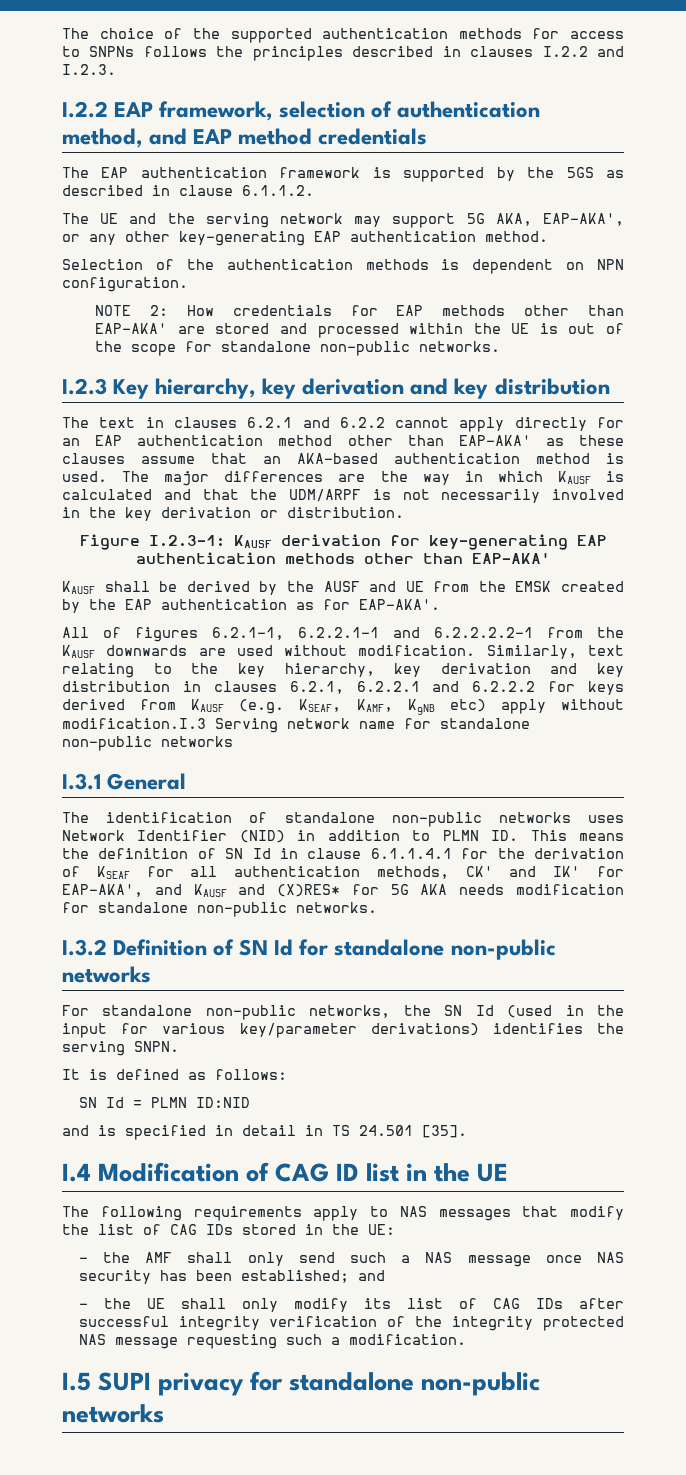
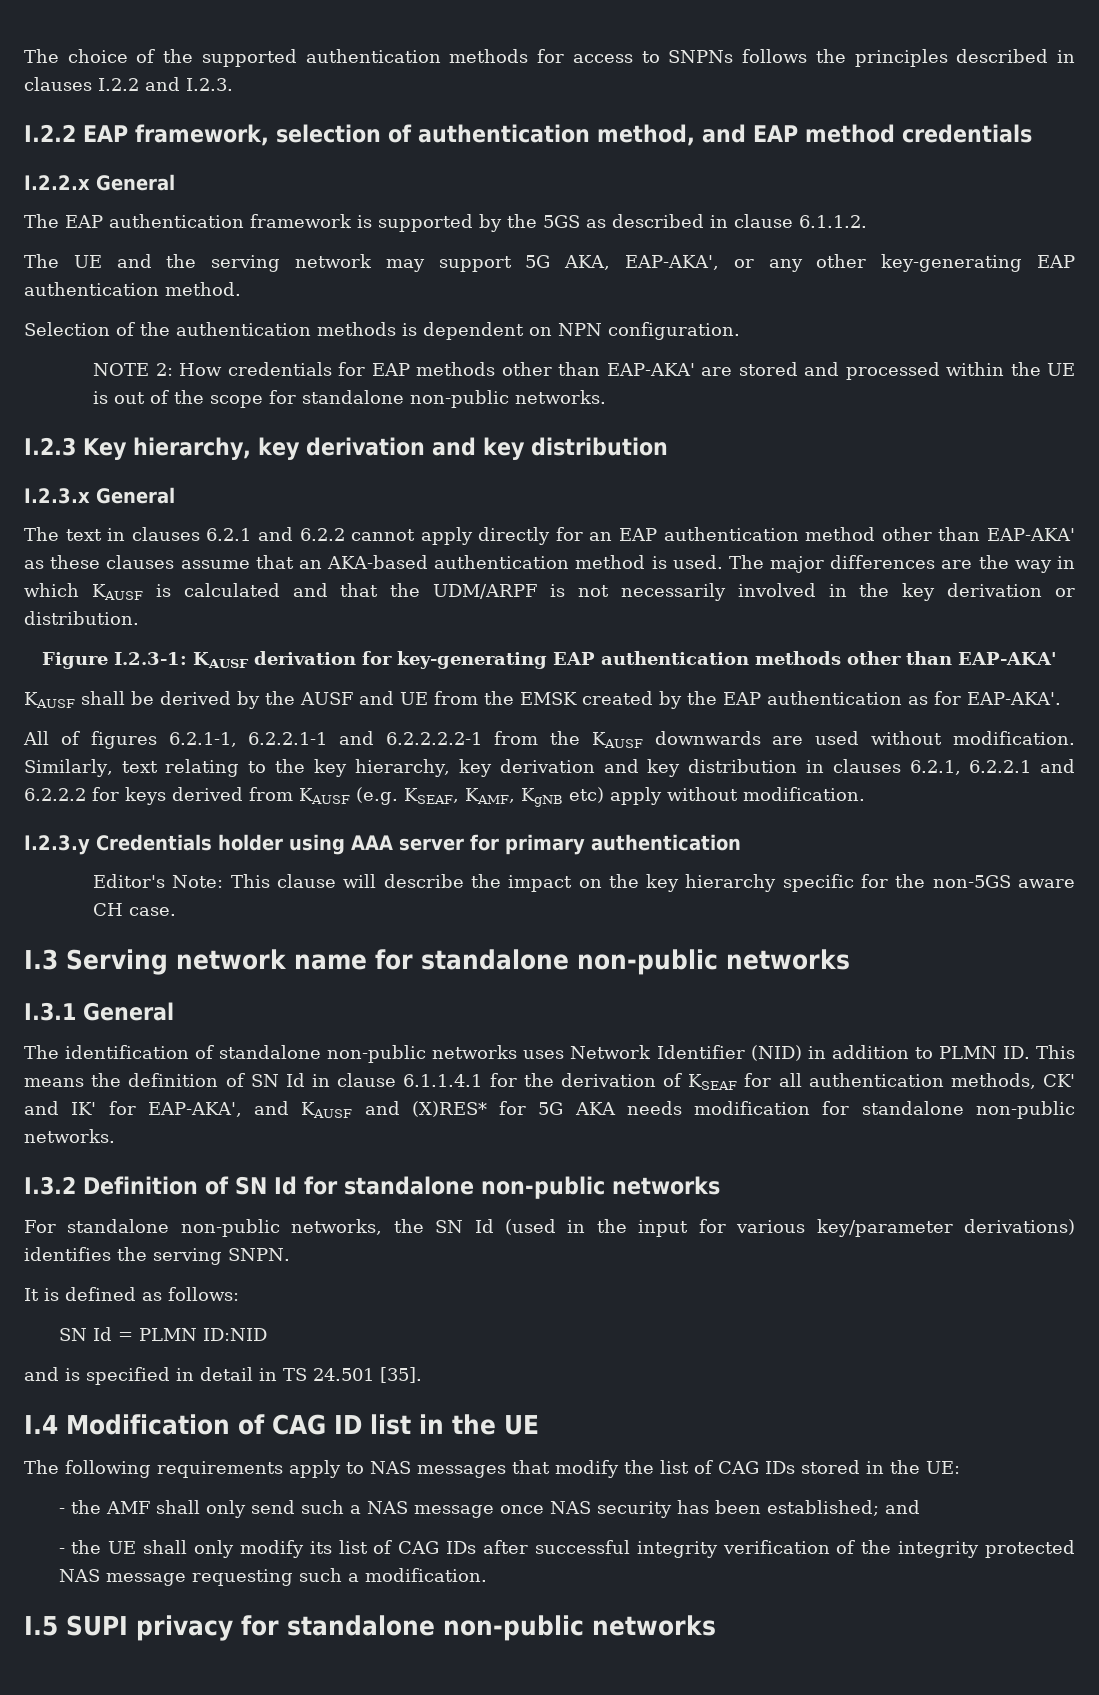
+ I.2.2.x General
+ I.2.3.x General
- Similarly, text relating to the key hierarchy, key derivation and key distribution in clauses 6.2.1, 6.2.2.1 and 6.2.2.2 for keys derived from KAUSF (e.g. KSEAF, KAMF, KgNB etc) apply without modification.I.3 Serving network name for standalone non-public networks
+ Similarly, text relating to the key hierarchy, key derivation and key distribution in clauses 6.2.1, 6.2.2.1 and 6.2.2.2 for keys derived from KAUSF (e.g. KSEAF, KAMF, KgNB etc) apply without modification.
+ I.2.3.y Credentials holder using AAA server for primary authentication
+ Editor's Note: This clause will describe the impact on the key hierarchy specific for the non-5GS aware CH case.
+ I.3 Serving network name for standalone non-public networks

